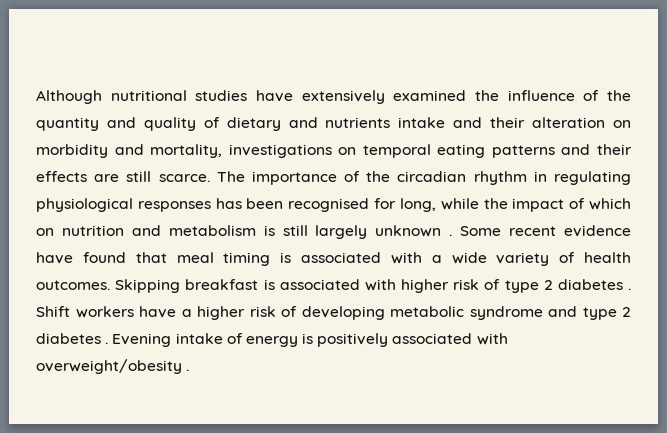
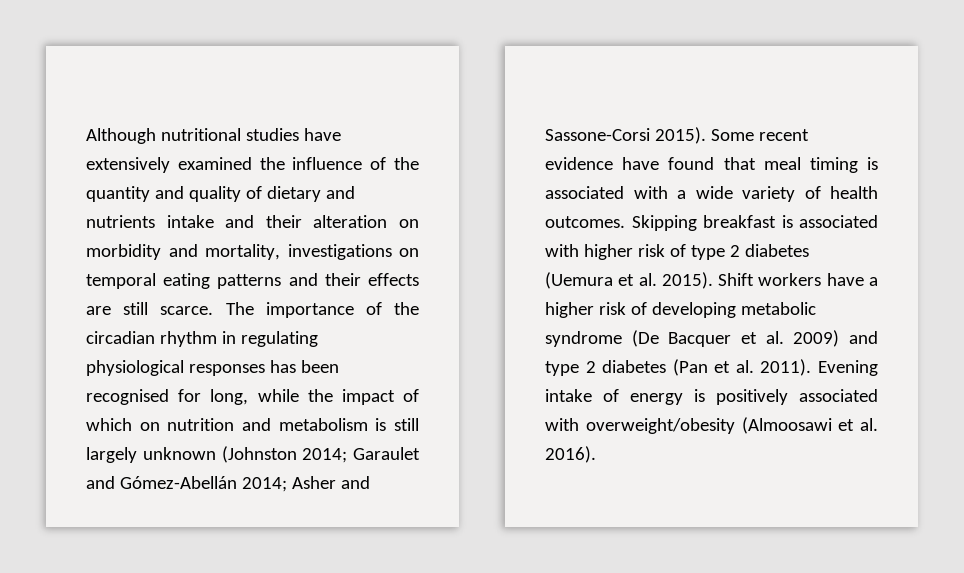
- The importance of the circadian rhythm in regulating physiological responses has been recognised for long, while the impact of which on nutrition and metabolism is still largely unknown .
+ The importance of the circadian rhythm in regulating physiological responses has been recognised for long, while the impact of which on nutrition and metabolism is still largely unknown (Johnston 2014; Garaulet and Gómez-Abellán 2014; Asher and Sassone-Corsi 2015).
- Skipping breakfast is associated with higher risk of type 2 diabetes .
+ Skipping breakfast is associated with higher risk of type 2 diabetes (Uemura et al. 2015).
- Shift workers have a higher risk of developing metabolic syndrome and type 2 diabetes .
+ Shift workers have a higher risk of developing metabolic syndrome (De Bacquer et al. 2009) and type 2 diabetes (Pan et al. 2011).
- Evening intake of energy is positively associated with overweight/obesity .
+ Evening intake of energy is positively associated with overweight/obesity (Almoosawi et al. 2016).

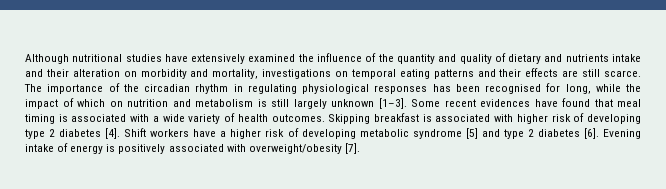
- The importance of the circadian rhythm in regulating physiological responses has been recognised for long, while the impact of which on nutrition and metabolism is still largely unknown (Johnston 2014; Garaulet and Gómez-Abellán 2014; Asher and Sassone-Corsi 2015).
+ The importance of the circadian rhythm in regulating physiological responses has been recognised for long, while the impact of which on nutrition and metabolism is still largely unknown [1–3].
- Some recent evidence have found that meal timing is associated with a wide variety of health outcomes.
+ Some recent evidences have found that meal timing is associated with a wide variety of health outcomes.
- Skipping breakfast is associated with higher risk of type 2 diabetes (Uemura et al. 2015).
+ Skipping breakfast is associated with higher risk of developing type 2 diabetes [4].
- Shift workers have a higher risk of developing metabolic syndrome (De Bacquer et al. 2009) and type 2 diabetes (Pan et al. 2011).
+ Shift workers have a higher risk of developing metabolic syndrome [5] and type 2 diabetes [6].
- Evening intake of energy is positively associated with overweight/obesity (Almoosawi et al. 2016).
+ Evening intake of energy is positively associated with overweight/obesity [7].

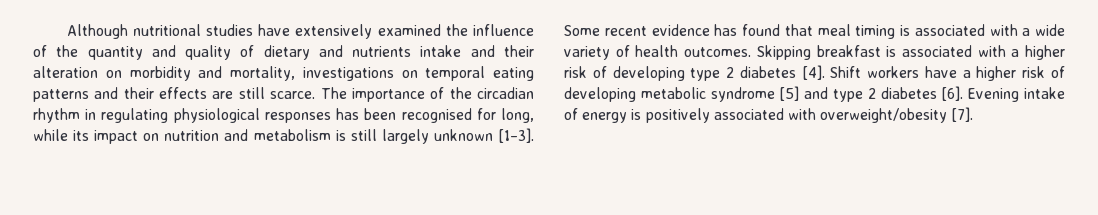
- The importance of the circadian rhythm in regulating physiological responses has been recognised for long, while the impact of which on nutrition and metabolism is still largely unknown [1–3].
+ The importance of the circadian rhythm in regulating physiological responses has been recognised for long, while its impact on nutrition and metabolism is still largely unknown [1–3].
- Some recent evidences have found that meal timing is associated with a wide variety of health outcomes.
+ Some recent evidence has found that meal timing is associated with a wide variety of health outcomes.
- Skipping breakfast is associated with higher risk of developing type 2 diabetes [4].
+ Skipping breakfast is associated with a higher risk of developing type 2 diabetes [4].

